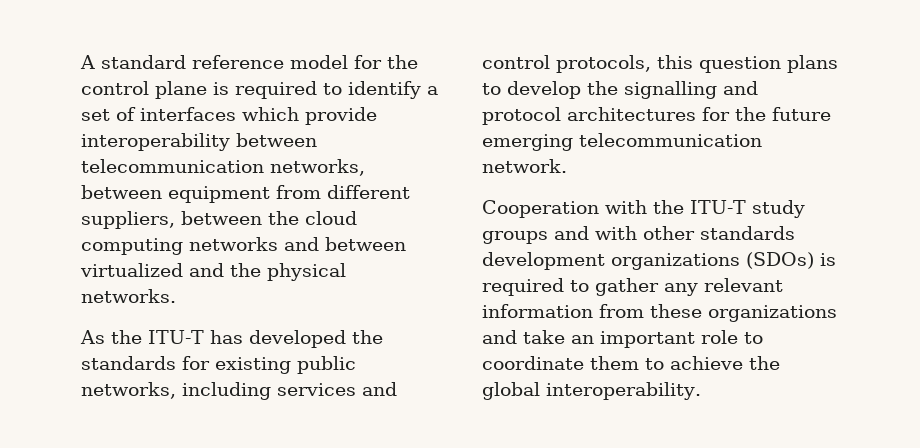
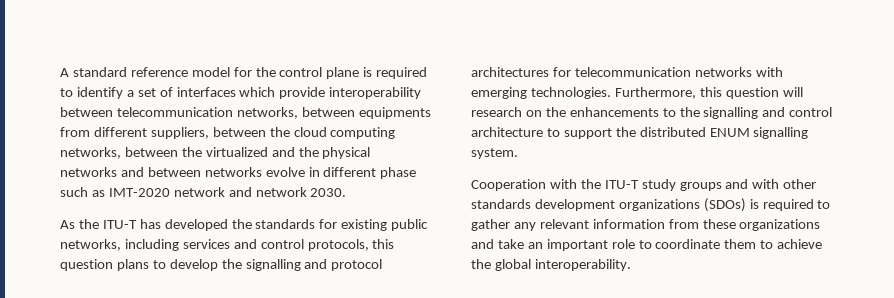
- A standard reference model for the control plane is required to identify a set of interfaces which provide interoperability between telecommunication networks, between equipment from different suppliers, between the cloud computing networks and between virtualized and the physical networks.
+ A standard reference model for the control plane is required to identify a set of interfaces which provide interoperability between telecommunication networks, between equipments from different suppliers, between the cloud computing networks, between the virtualized and the physical networks and between networks evolve in different phase such as IMT-2020 network and network 2030.
- As the ITU-T has developed the standards for existing public networks, including services and control protocols, this question plans to develop the signalling and protocol architectures for the future emerging telecommunication network.
+ As the ITU-T has developed the standards for existing public networks, including services and control protocols, this question plans to develop the signalling and protocol architectures for telecommunication networks with emerging technologies. Furthermore, this question will research on the enhancements to the signalling and control architecture to support the distributed ENUM signalling system.

